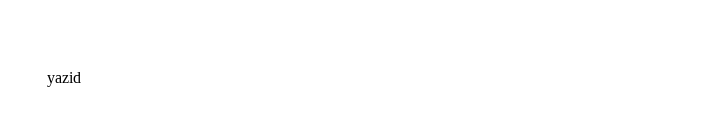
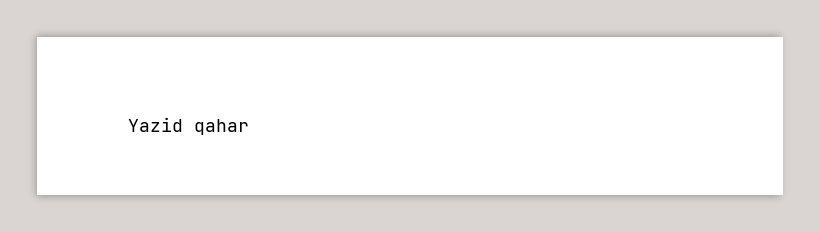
- yazid
+ Yazid qahar

